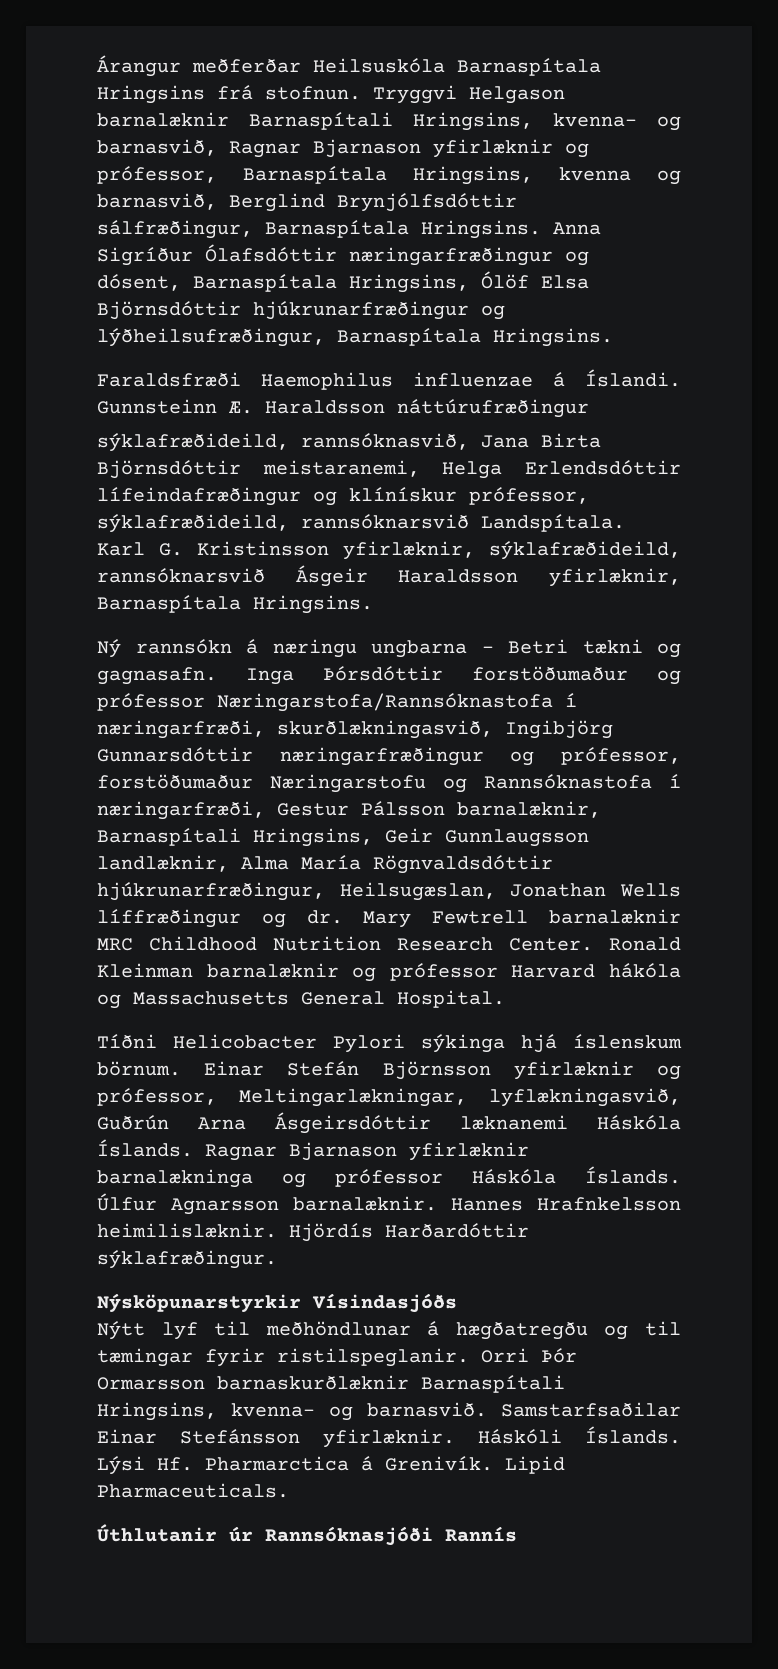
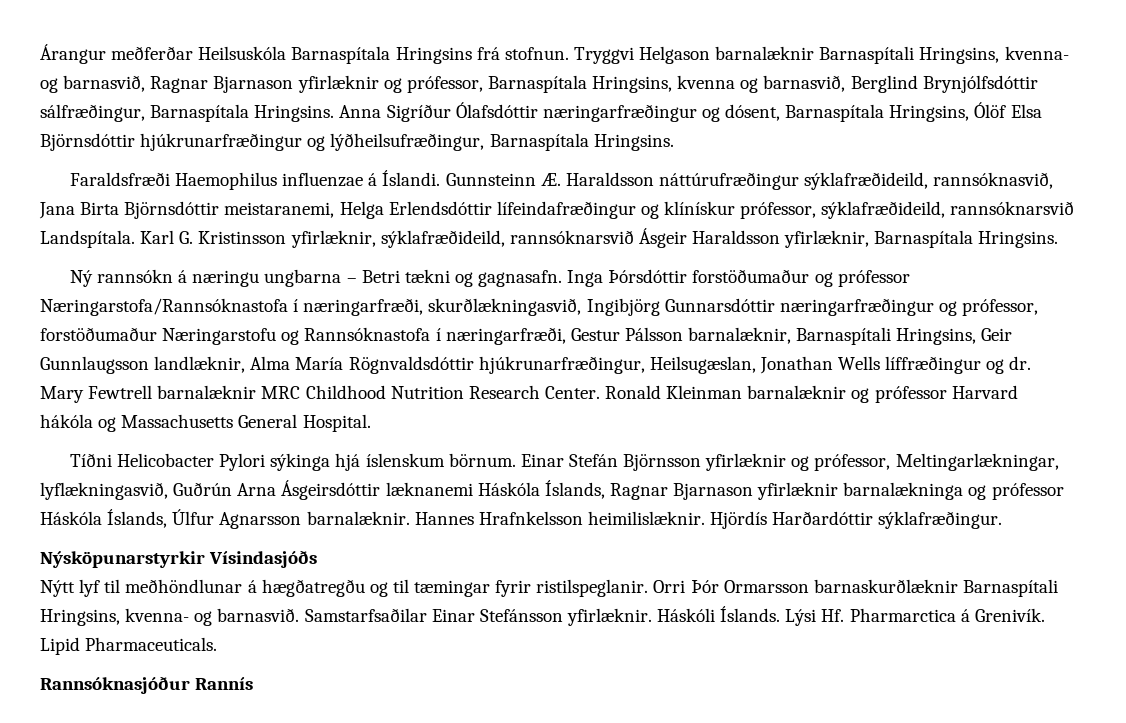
- Gunnsteinn Æ. Haraldsson náttúrufræðingur
- sýklafræðideild, rannsóknasvið, Jana Birta Björnsdóttir meistaranemi, Helga Erlendsdóttir lífeindafræðingur og klínískur prófessor, sýklafræðideild, rannsóknarsvið Landspítala.
+ Gunnsteinn Æ. Haraldsson náttúrufræðingur sýklafræðideild, rannsóknasvið, Jana Birta Björnsdóttir meistaranemi, Helga Erlendsdóttir lífeindafræðingur og klínískur prófessor, sýklafræðideild, rannsóknarsvið Landspítala.
- Einar Stefán Björnsson yfirlæknir og prófessor, Meltingarlækningar, lyflækningasvið, Guðrún Arna Ásgeirsdóttir læknanemi Háskóla Íslands. Ragnar Bjarnason yfirlæknir barnalækninga og prófessor Háskóla Íslands. Úlfur Agnarsson barnalæknir.
+ Einar Stefán Björnsson yfirlæknir og prófessor, Meltingarlækningar, lyflækningasvið, Guðrún Arna Ásgeirsdóttir læknanemi Háskóla Íslands, Ragnar Bjarnason yfirlæknir barnalækninga og prófessor Háskóla Íslands, Úlfur Agnarsson barnalæknir.
- Úthlutanir úr Rannsóknasjóði Rannís
+ Rannsóknasjóður Rannís

